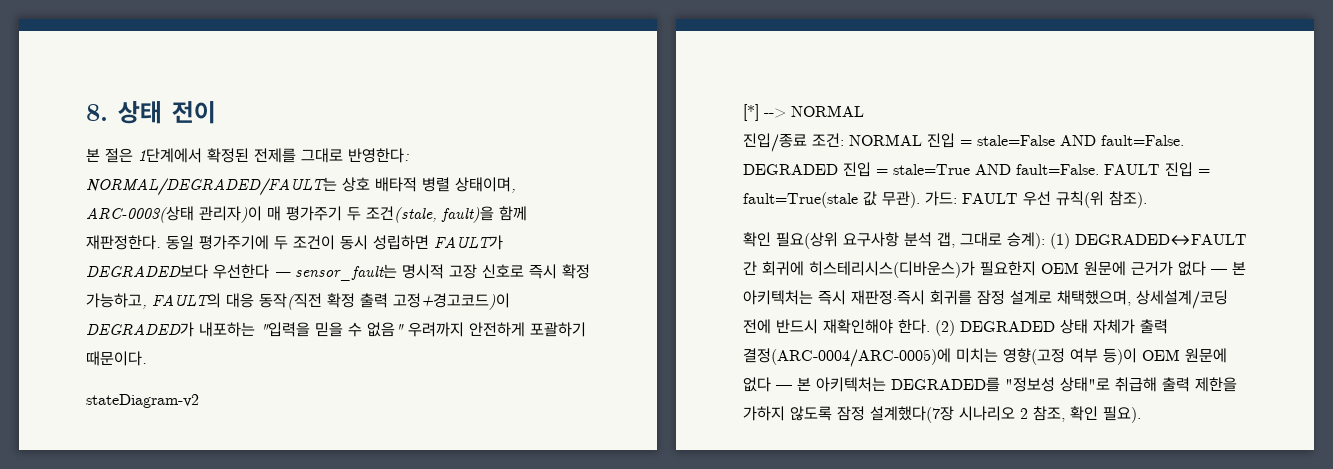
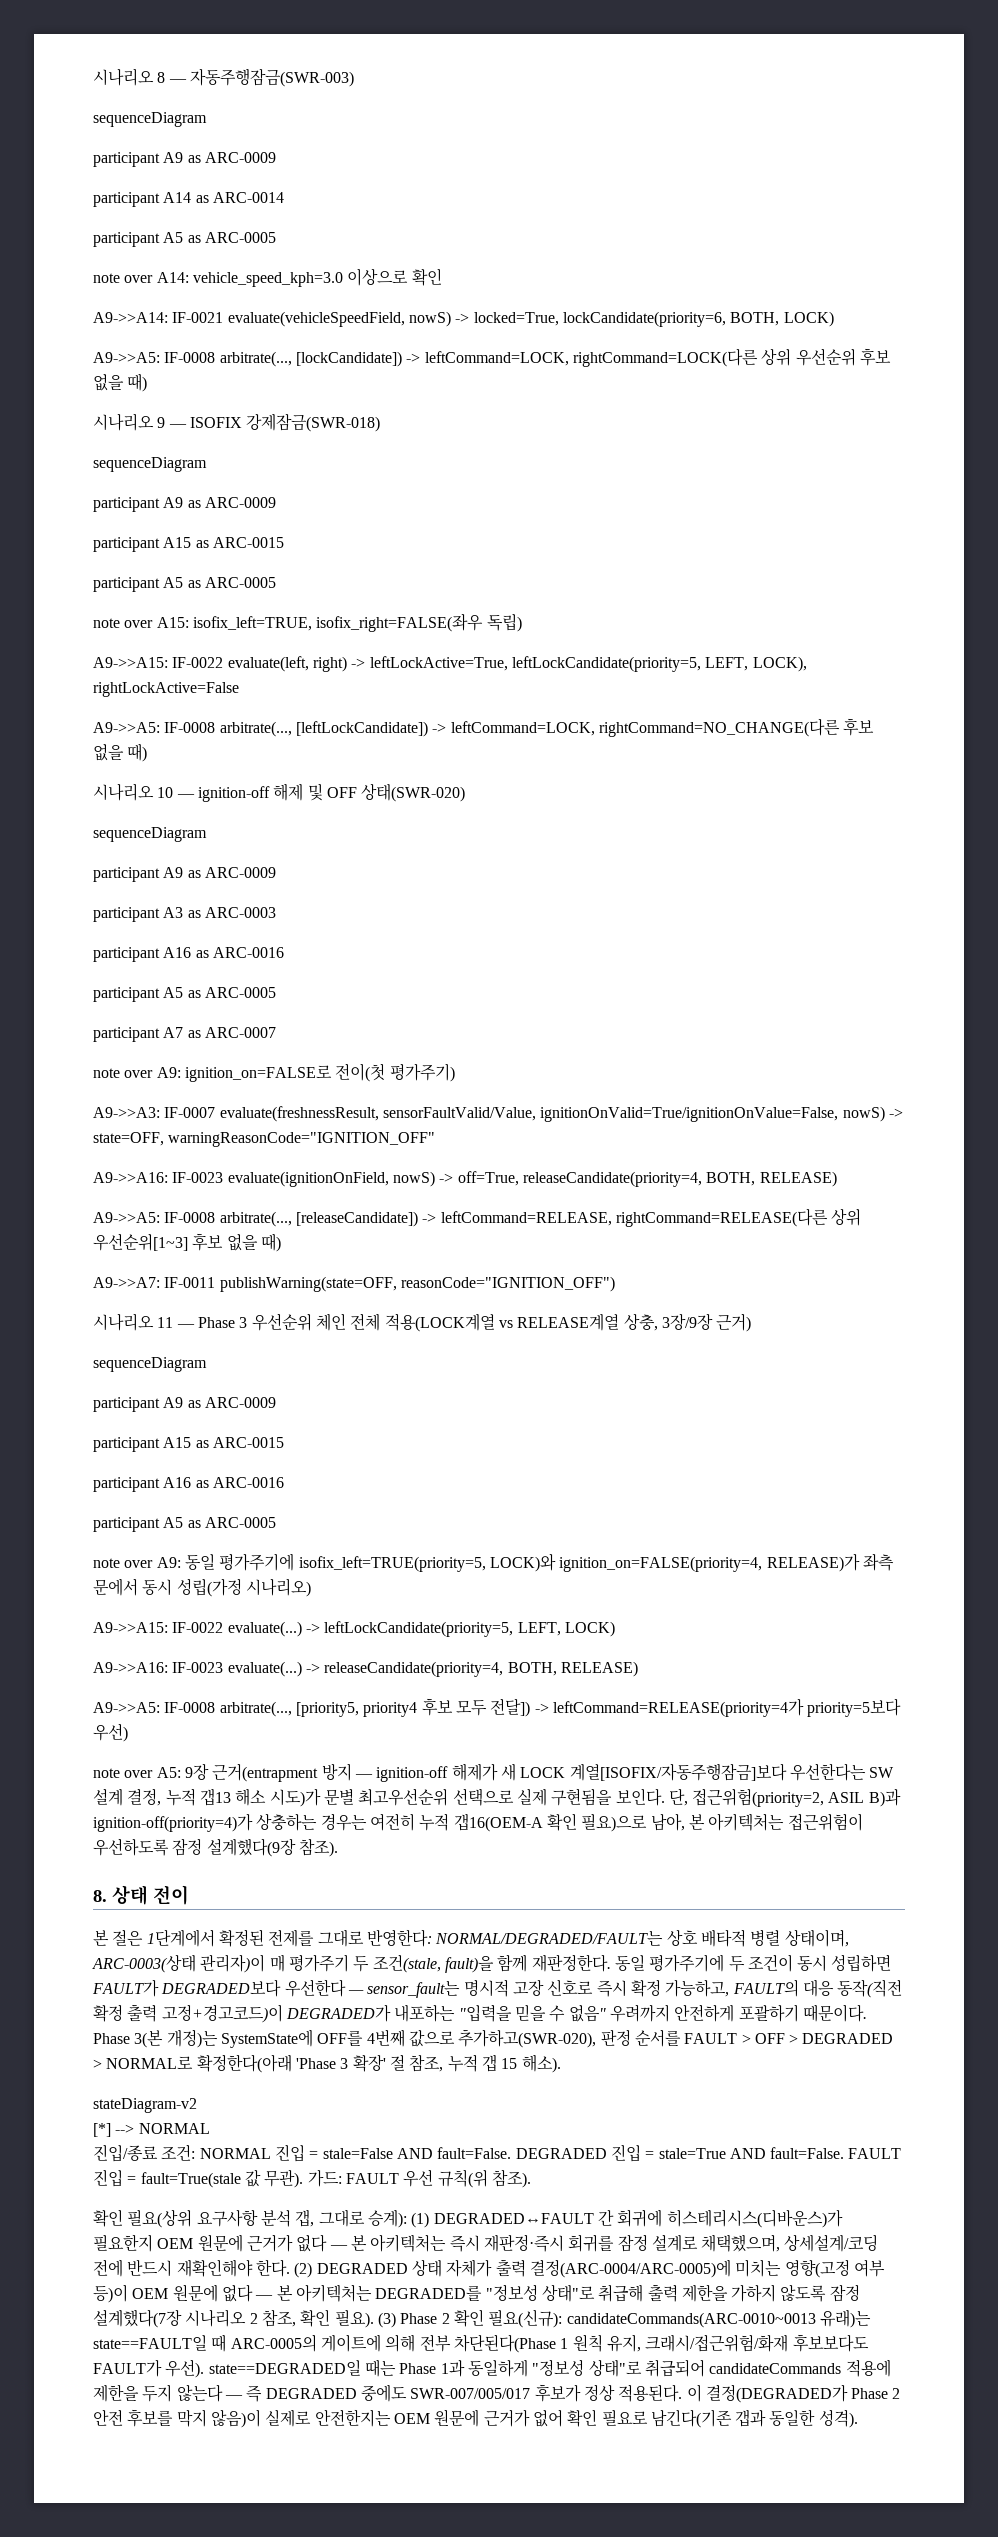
+ 시나리오 8 — 자동주행잠금(SWR-003)
+ sequenceDiagram
+ participant A9 as ARC-0009
+ participant A14 as ARC-0014
+ participant A5 as ARC-0005
+ note over A14: vehicle_speed_kph=3.0 이상으로 확인
+ A9->>A14: IF-0021 evaluate(vehicleSpeedField, nowS) -> locked=True, lockCandidate(priority=6, BOTH, LOCK)
+ A9->>A5: IF-0008 arbitrate(..., [lockCandidate]) -> leftCommand=LOCK, rightCommand=LOCK(다른 상위 우선순위 후보 없을 때)
+ 시나리오 9 — ISOFIX 강제잠금(SWR-018)
+ sequenceDiagram
+ participant A9 as ARC-0009
+ participant A15 as ARC-0015
+ participant A5 as ARC-0005
+ note over A15: isofix_left=TRUE, isofix_right=FALSE(좌우 독립)
+ A9->>A15: IF-0022 evaluate(left, right) -> leftLockActive=True, leftLockCandidate(priority=5, LEFT, LOCK), rightLockActive=False
+ A9->>A5: IF-0008 arbitrate(..., [leftLockCandidate]) -> leftCommand=LOCK, rightCommand=NO_CHANGE(다른 후보 없을 때)
+ 시나리오 10 — ignition-off 해제 및 OFF 상태(SWR-020)
+ sequenceDiagram
+ participant A9 as ARC-0009
+ participant A3 as ARC-0003
+ participant A16 as ARC-0016
+ participant A5 as ARC-0005
+ participant A7 as ARC-0007
+ note over A9: ignition_on=FALSE로 전이(첫 평가주기)
+ A9->>A3: IF-0007 evaluate(freshnessResult, sensorFaultValid/Value, ignitionOnValid=True/ignitionOnValue=False, nowS) -> state=OFF, warningReasonCode="IGNITION_OFF"
+ A9->>A16: IF-0023 evaluate(ignitionOnField, nowS) -> off=True, releaseCandidate(priority=4, BOTH, RELEASE)
+ A9->>A5: IF-0008 arbitrate(..., [releaseCandidate]) -> leftCommand=RELEASE, rightCommand=RELEASE(다른 상위 우선순위[1~3] 후보 없을 때)
+ A9->>A7: IF-0011 publishWarning(state=OFF, reasonCode="IGNITION_OFF")
+ 시나리오 11 — Phase 3 우선순위 체인 전체 적용(LOCK계열 vs RELEASE계열 상충, 3장/9장 근거)
+ sequenceDiagram
+ participant A9 as ARC-0009
+ participant A15 as ARC-0015
+ participant A16 as ARC-0016
+ participant A5 as ARC-0005
+ note over A9: 동일 평가주기에 isofix_left=TRUE(priority=5, LOCK)와 ignition_on=FALSE(priority=4, RELEASE)가 좌측 문에서 동시 성립(가정 시나리오)
+ A9->>A15: IF-0022 evaluate(...) -> leftLockCandidate(priority=5, LEFT, LOCK)
+ A9->>A16: IF-0023 evaluate(...) -> releaseCandidate(priority=4, BOTH, RELEASE)
+ A9->>A5: IF-0008 arbitrate(..., [priority5, priority4 후보 모두 전달]) -> leftCommand=RELEASE(priority=4가 priority=5보다 우선)
+ note over A5: 9장 근거(entrapment 방지 — ignition-off 해제가 새 LOCK 계열[ISOFIX/자동주행잠금]보다 우선한다는 SW 설계 결정, 누적 갭13 해소 시도)가 문별 최고우선순위 선택으로 실제 구현됨을 보인다. 단, 접근위험(priority=2, ASIL B)과 ignition-off(priority=4)가 상충하는 경우는 여전히 누적 갭16(OEM-A 확인 필요)으로 남아, 본 아키텍처는 접근위험이 우선하도록 잠정 설계했다(9장 참조).
+ Phase 3(본 개정)는 SystemState에 OFF를 4번째 값으로 추가하고(SWR-020), 판정 순서를 FAULT > OFF > DEGRADED > NORMAL로 확정한다(아래 'Phase 3 확장' 절 참조, 누적 갭 15 해소).
+ (3) Phase 2 확인 필요(신규): candidateCommands(ARC-0010~0013 유래)는 state==FAULT일 때 ARC-0005의 게이트에 의해 전부 차단된다(Phase 1 원칙 유지, 크래시/접근위험/화재 후보보다도 FAULT가 우선). state==DEGRADED일 때는 Phase 1과 동일하게 "정보성 상태"로 취급되어 candidateCommands 적용에 제한을 두지 않는다 — 즉 DEGRADED 중에도 SWR-007/005/017 후보가 정상 적용된다. 이 결정(DEGRADED가 Phase 2 안전 후보를 막지 않음)이 실제로 안전한지는 OEM 원문에 근거가 없어 확인 필요로 남긴다(기존 갭과 동일한 성격).

